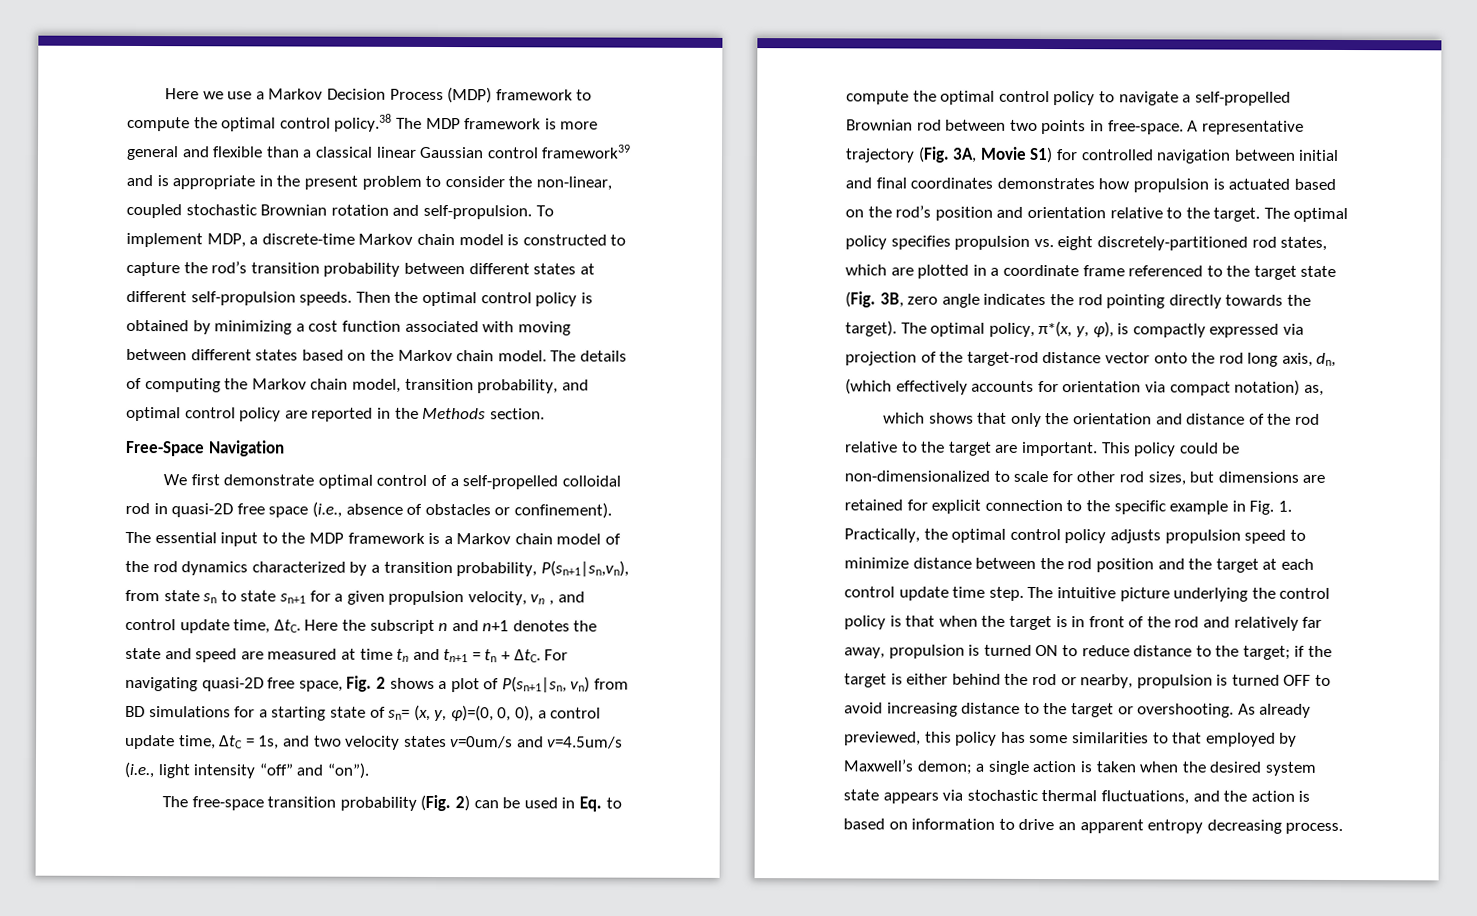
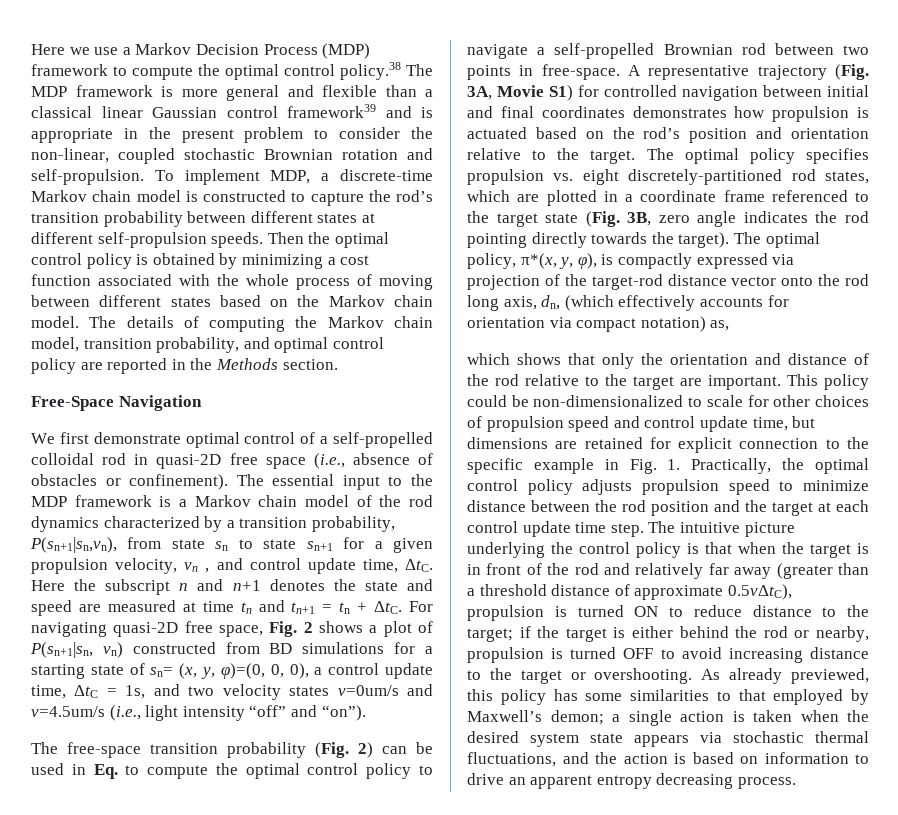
- Then the optimal control policy is obtained by minimizing a cost function associated with moving between different states based on the Markov chain model.
+ Then the optimal control policy is obtained by minimizing a cost function associated with the whole process of moving between different states based on the Markov chain model.
- The essential input to the MDP framework is a Markov chain model of the rod dynamics characterized by a transition probability, P(sn+1|sn,vn), from state sn to state sn+1 for a given propulsion velocity, vn , and control update time, ΔtC. Here the subscript n and n+1 denotes the state and speed are measured at time tn and tn+1 = tn + ΔtC. For navigating quasi-2D free space, Fig. 2 shows a plot of P(sn+1|sn, vn) from BD simulations for a starting state of sn= (x, y, φ)=(0, 0, 0), a control update time, ΔtC = 1s, and two velocity states v=0um/s and v=4.5um/s (i.e., light intensity “off” and “on”).
+ The essential input to the MDP framework is a Markov chain model of the rod dynamics characterized by a transition probability, P(sn+1|sn,vn), from state sn to state sn+1 for a given propulsion velocity, vn , and control update time, ΔtC. Here the subscript n and n+1 denotes the state and speed are measured at time tn and tn+1 = tn + ΔtC. For navigating quasi-2D free space, Fig. 2 shows a plot of P(sn+1|sn, vn) constructed from BD simulations for a starting state of sn= (x, y, φ)=(0, 0, 0), a control update time, ΔtC = 1s, and two velocity states v=0um/s and v=4.5um/s (i.e., light intensity “off” and “on”).
- This policy could be non-dimensionalized to scale for other rod sizes, but dimensions are retained for explicit connection to the specific example in Fig. 1. Practically, the optimal control policy adjusts propulsion speed to minimize distance between the rod position and the target at each control update time step.
+ This policy could be non-dimensionalized to scale for other choices of propulsion speed and control update time, but dimensions are retained for explicit connection to the specific example in Fig. 1. Practically, the optimal control policy adjusts propulsion speed to minimize distance between the rod position and the target at each control update time step.
- The intuitive picture underlying the control policy is that when the target is in front of the rod and relatively far away, propulsion is turned ON to reduce distance to the target; if the target is either behind the rod or nearby, propulsion is turned OFF to avoid increasing distance to the target or overshooting.
+ The intuitive picture underlying the control policy is that when the target is in front of the rod and relatively far away (greater than a threshold distance of approximate 0.5vΔtC), propulsion is turned ON to reduce distance to the target; if the target is either behind the rod or nearby, propulsion is turned OFF to avoid increasing distance to the target or overshooting.

